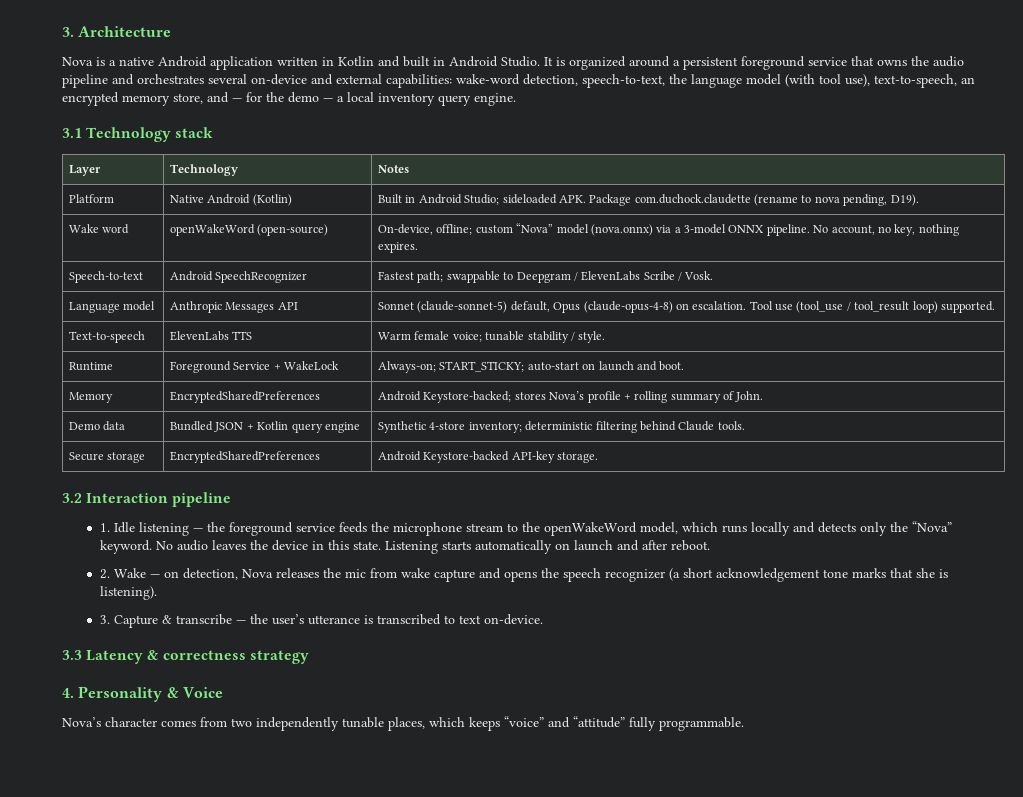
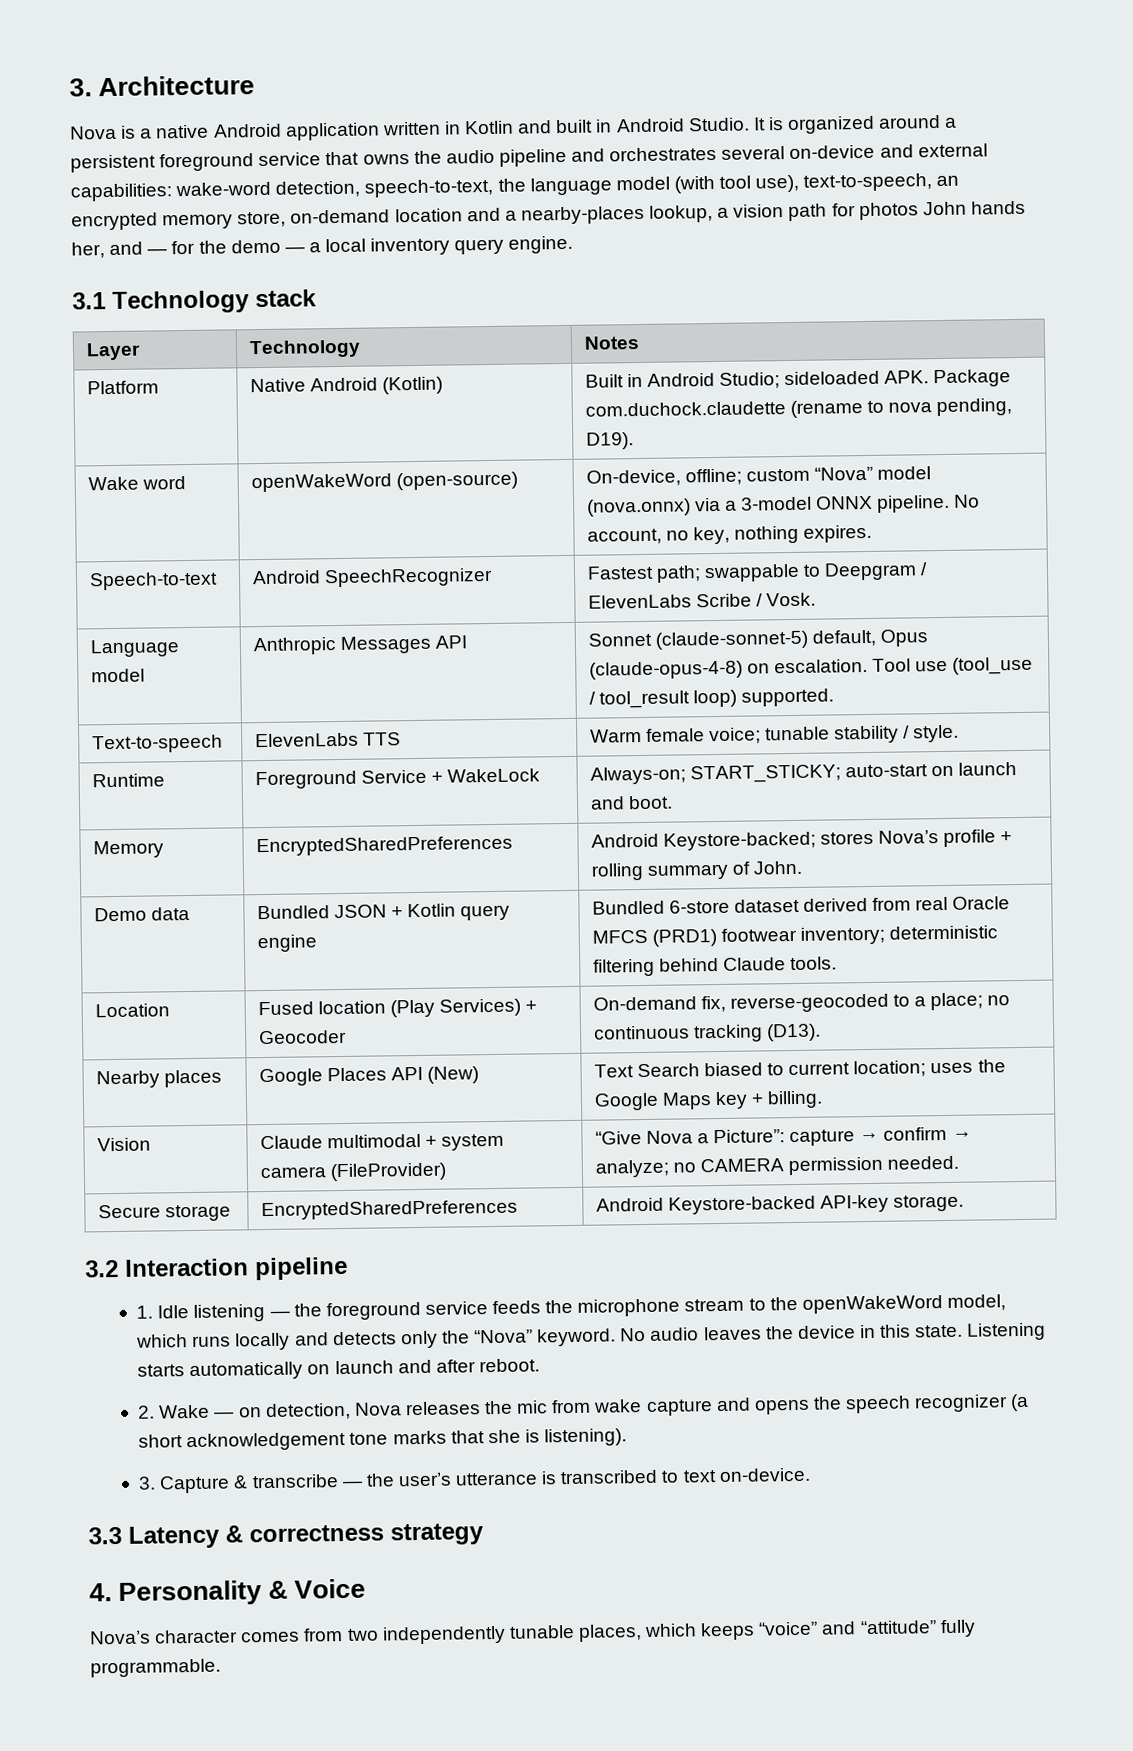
- It is organized around a persistent foreground service that owns the audio pipeline and orchestrates several on-device and external capabilities: wake-word detection, speech-to-text, the language model (with tool use), text-to-speech, an encrypted memory store, and — for the demo — a local inventory query engine.
+ It is organized around a persistent foreground service that owns the audio pipeline and orchestrates several on-device and external capabilities: wake-word detection, speech-to-text, the language model (with tool use), text-to-speech, an encrypted memory store, on-demand location and a nearby-places lookup, a vision path for photos John hands her, and — for the demo — a local inventory query engine.
- Demo data | Bundled JSON + Kotlin query engine | Synthetic 4-store inventory; deterministic filtering behind Claude tools.
+ Demo data | Bundled JSON + Kotlin query engine | Bundled 6-store dataset derived from real Oracle MFCS (PRD1) footwear inventory; deterministic filtering behind Claude tools.
+ Location | Fused location (Play Services) + Geocoder | On-demand fix, reverse-geocoded to a place; no continuous tracking (D13).
+ Nearby places | Google Places API (New) | Text Search biased to current location; uses the Google Maps key + billing.
+ Vision | Claude multimodal + system camera (FileProvider) | “Give Nova a Picture”: capture → confirm → analyze; no CAMERA permission needed.

